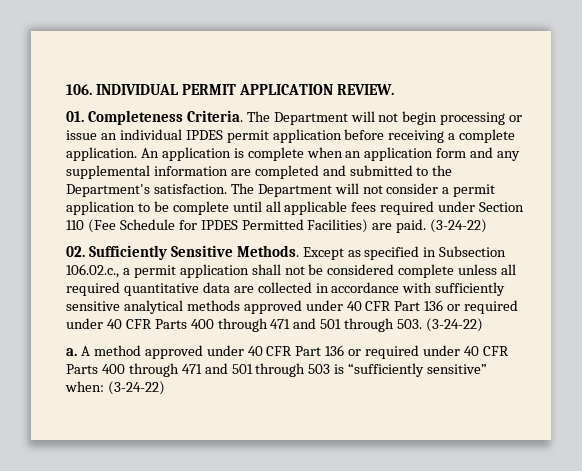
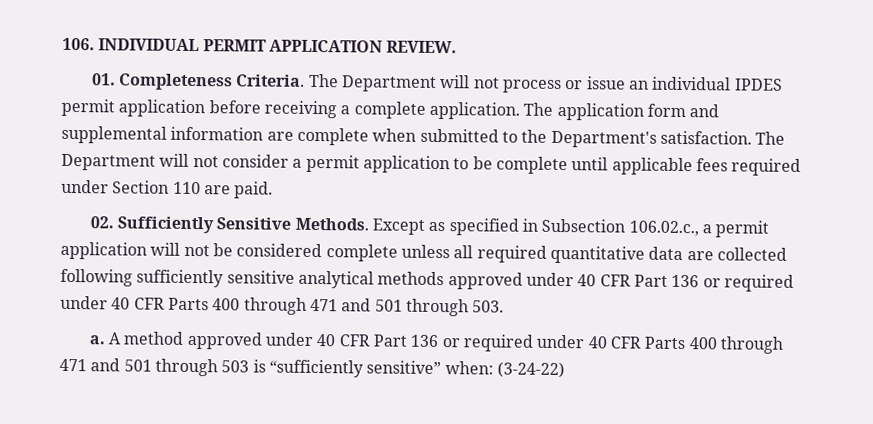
- The Department will not begin processing or issue an individual IPDES permit application before receiving a complete application.
+ The Department will not process or issue an individual IPDES permit application before receiving a complete application.
- An application is complete when an application form and any supplemental information are completed and submitted to the Department's satisfaction.
+ The application form and supplemental information are complete when submitted to the Department's satisfaction.
- The Department will not consider a permit application to be complete until all applicable fees required under Section 110 (Fee Schedule for IPDES Permitted Facilities) are paid. (3-24-22)
+ The Department will not consider a permit application to be complete until applicable fees required under Section 110 are paid.
- Except as specified in Subsection 106.02.c., a permit application shall not be considered complete unless all required quantitative data are collected in accordance with sufficiently sensitive analytical methods approved under 40 CFR Part 136 or required under 40 CFR Parts 400 through 471 and 501 through 503. (3-24-22)
+ Except as specified in Subsection 106.02.c., a permit application will not be considered complete unless all required quantitative data are collected following sufficiently sensitive analytical methods approved under 40 CFR Part 136 or required under 40 CFR Parts 400 through 471 and 501 through 503.

